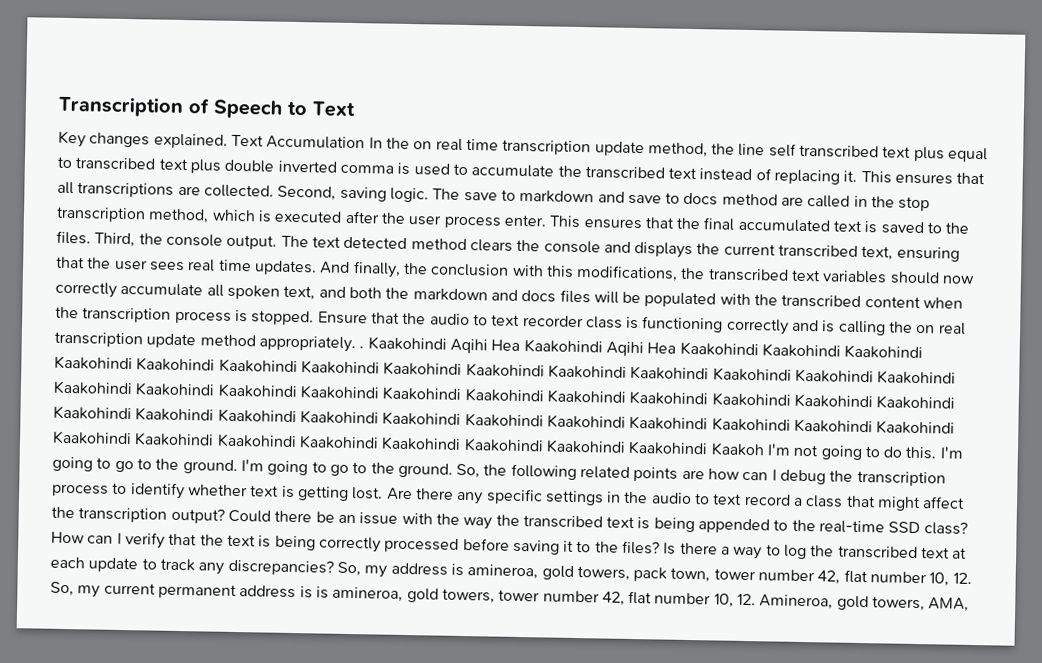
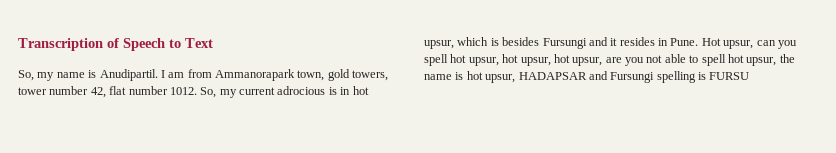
- Key changes explained. Text Accumulation In the on real time transcription update method, the line self transcribed text plus equal to transcribed text plus double inverted comma is used to accumulate the transcribed text instead of replacing it. This ensures that all transcriptions are collected. Second, saving logic. The save to markdown and save to docs method are called in the stop transcription method, which is executed after the user process enter. This ensures that the final accumulated text is saved to the files. Third, the console output. The text detected method clears the console and displays the current transcribed text, ensuring that the user sees real time updates. And finally, the conclusion with this modifications, the transcribed text variables should now correctly accumulate all spoken text, and both the markdown and docs files will be populated with the transcribed content when the transcription process is stopped. Ensure that the audio to text recorder class is functioning correctly and is calling the on real transcription update method appropriately. . Kaakohindi Aqihi Hea Kaakohindi Aqihi Hea Kaakohindi Kaakohindi Kaakohindi Kaakohindi Kaakohindi Kaakohindi Kaakohindi Kaakohindi Kaakohindi Kaakohindi Kaakohindi Kaakohindi Kaakohindi Kaakohindi Kaakohindi Kaakohindi Kaakohindi Kaakohindi Kaakohindi Kaakohindi Kaakohindi Kaakohindi Kaakohindi Kaakohindi Kaakohindi Kaakohindi Kaakohindi Kaakohindi Kaakohindi Kaakohindi Kaakohindi Kaakohindi Kaakohindi Kaakohindi Kaakohindi Kaakohindi Kaakohindi Kaakohindi Kaakohindi Kaakohindi Kaakohindi Kaakohindi Kaakohindi Kaakohindi Kaakoh I'm not going to do this. I'm going to go to the ground. I'm going to go to the ground. So, the following related points are how can I debug the transcription process to identify whether text is getting lost. Are there any specific settings in the audio to text record a class that might affect the transcription output? Could there be an issue with the way the transcribed text is being appended to the real-time SSD class? How can I verify that the text is being correctly processed before saving it to the files? Is there a way to log the transcribed text at each update to track any discrepancies? So, my address is amineroa, gold towers, pack town, tower number 42, flat number 10, 12. So, my current permanent address is is amineroa, gold towers, tower number 42, flat number 10, 12. Amineroa, gold towers, AMA,
+ So, my name is Anudipartil. I am from Ammanorapark town, gold towers, tower number 42, flat number 1012. So, my current adrocious is in hot upsur, which is besides Fursungi and it resides in Pune. Hot upsur, can you spell hot upsur, hot upsur, hot upsur, are you not able to spell hot upsur, the name is hot upsur, HADAPSAR and Fursungi spelling is FURSU

